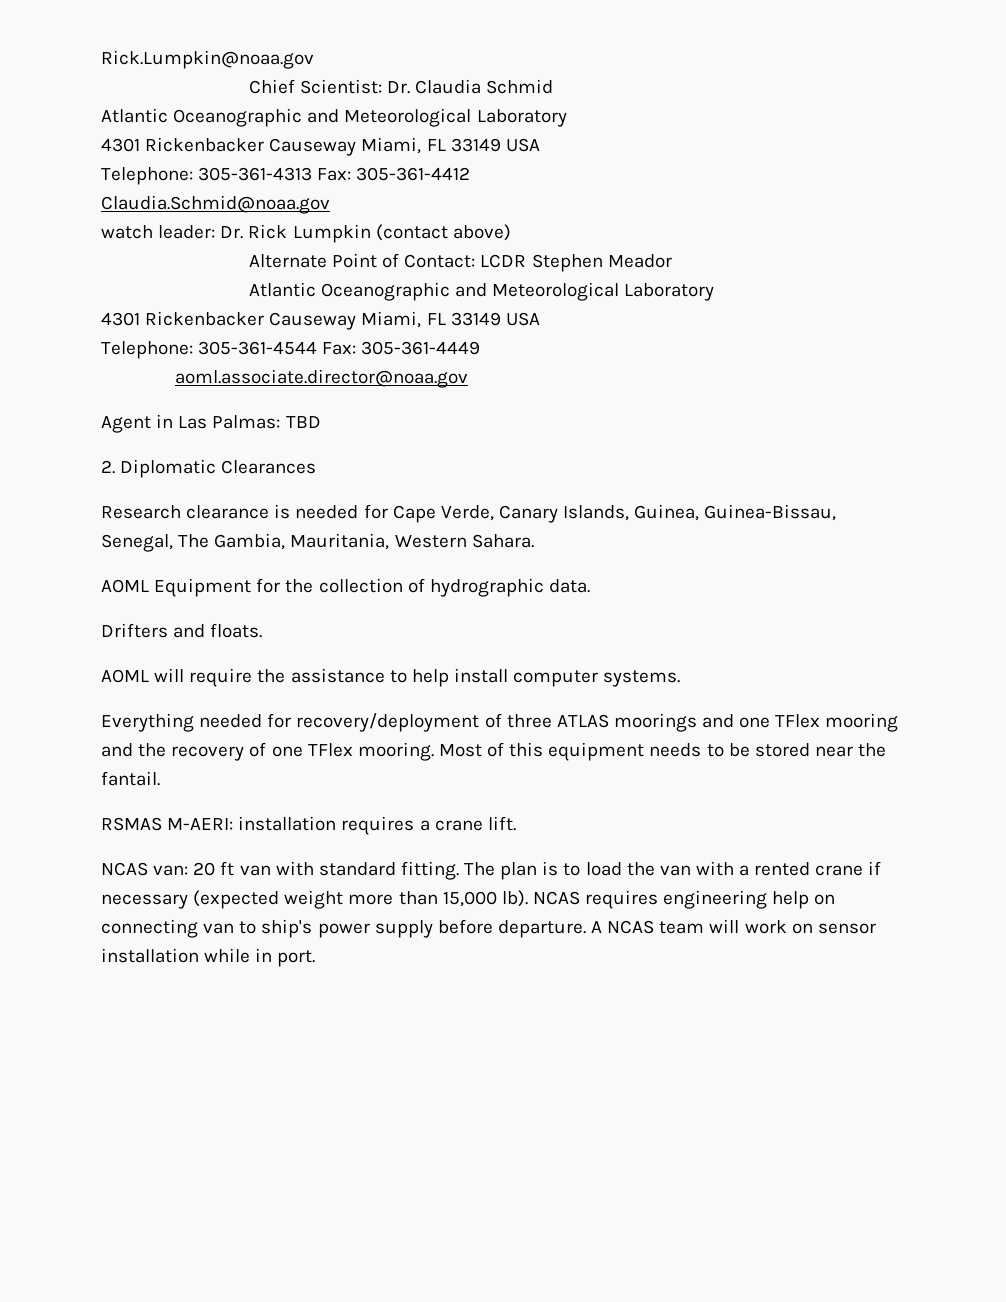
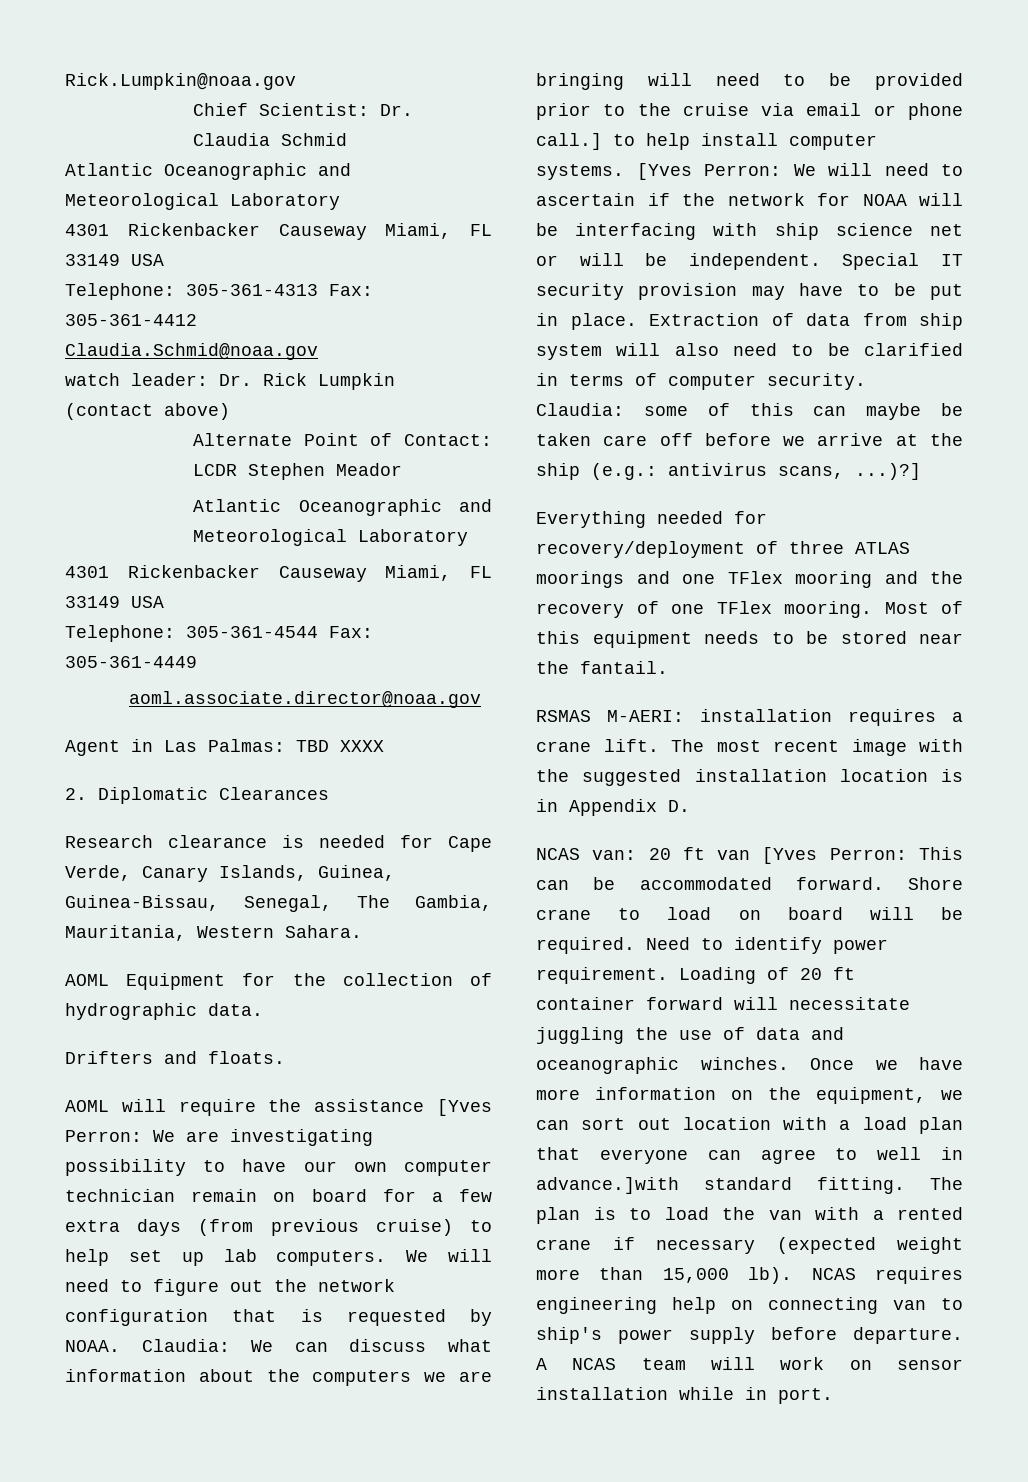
- Agent in Las Palmas: TBD
+ Agent in Las Palmas: TBD XXXX
- AOML will require the assistance to help install computer systems.
+ AOML will require the assistance [Yves Perron: We are investigating possibility to have our own computer technician remain on board for a few extra days (from previous cruise) to help set up lab computers. We will need to figure out the network configuration that is requested by NOAA. Claudia: We can discuss what information about the computers we are bringing will need to be provided prior to the cruise via email or phone call.] to help install computer systems. [Yves Perron: We will need to ascertain if the network for NOAA will be interfacing with ship science net or will be independent. Special IT security provision may have to be put in place. Extraction of data from ship system will also need to be clarified in terms of computer security. Claudia: some of this can maybe be taken care off before we arrive at the ship (e.g.: antivirus scans, ...)?]
+ The most recent image with the suggested installation location is in Appendix D.
- NCAS van: 20 ft van with standard fitting.
+ NCAS van: 20 ft van [Yves Perron: This can be accommodated forward. Shore crane to load on board will be required. Need to identify power requirement. Loading of 20 ft container forward will necessitate juggling the use of data and oceanographic winches. Once we have more information on the equipment, we can sort out location with a load plan that everyone can agree to well in advance.]with standard fitting.

